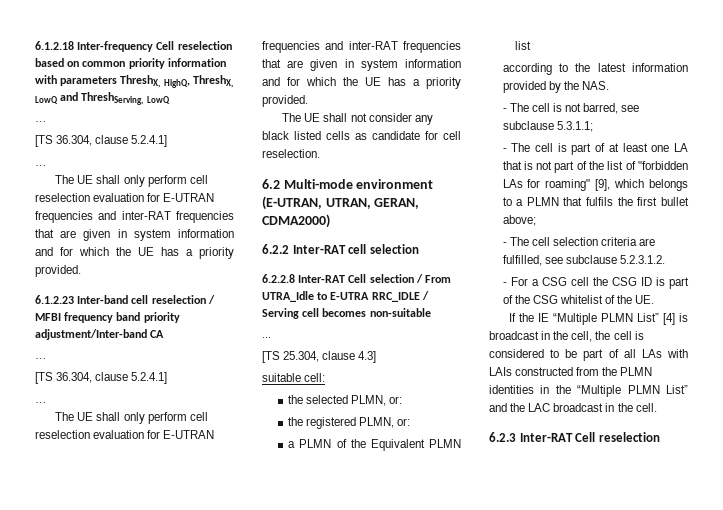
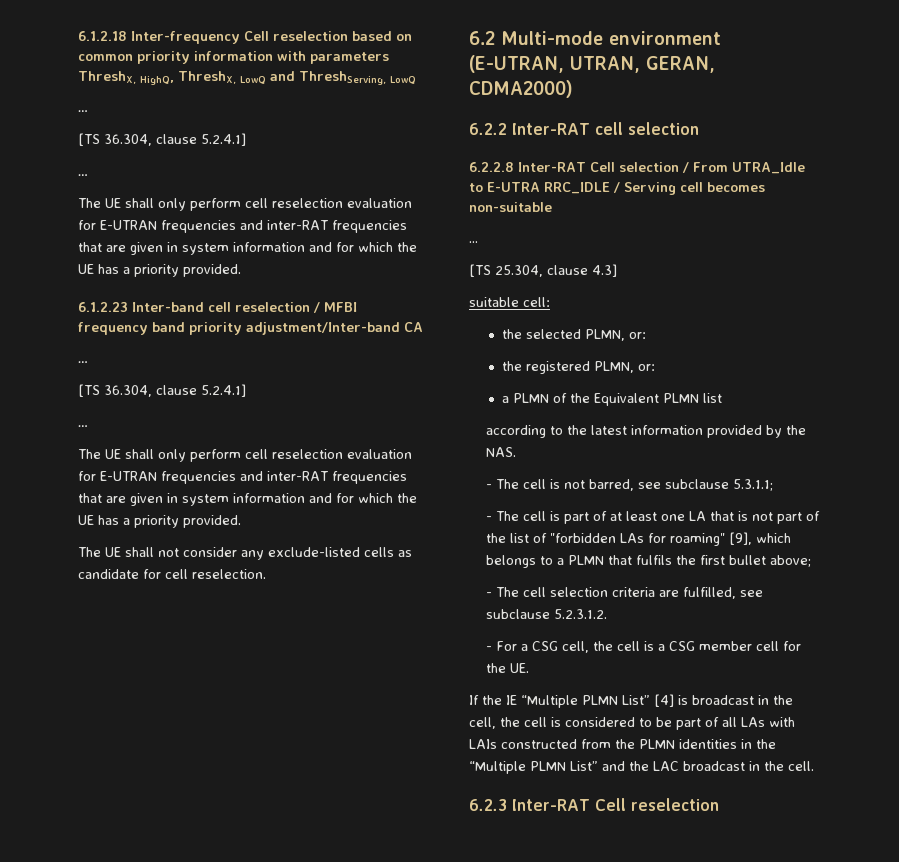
- The UE shall not consider any black listed cells as candidate for cell reselection.
+ The UE shall not consider any exclude-listed cells as candidate for cell reselection.
- - For a CSG cell the CSG ID is part of the CSG whitelist of the UE.
+ - For a CSG cell, the cell is a CSG member cell for the UE.

